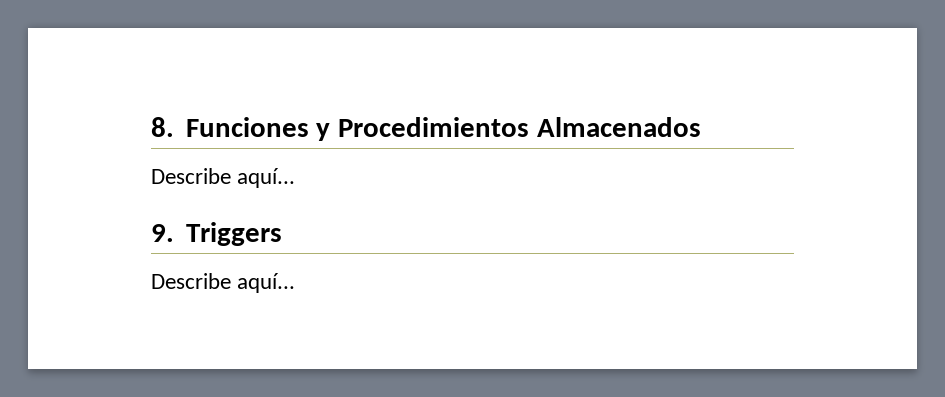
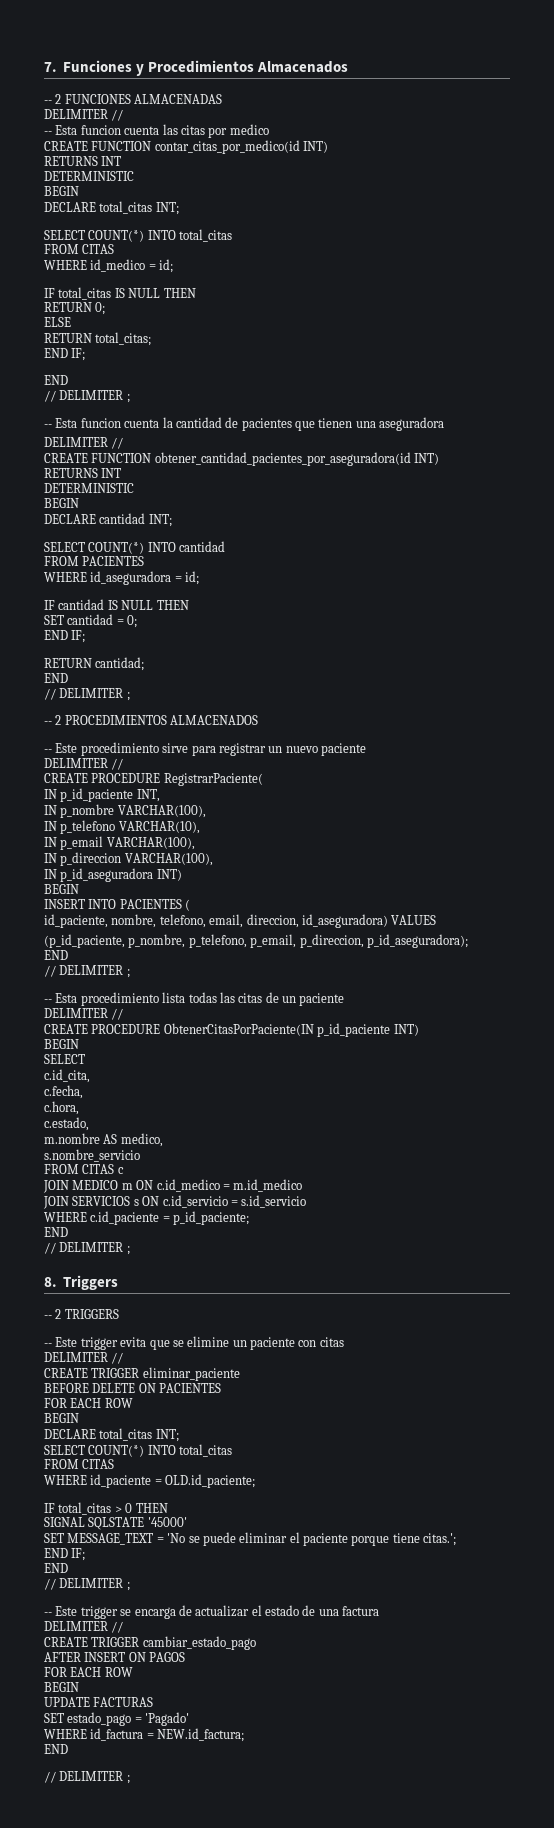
- 8. Funciones y Procedimientos Almacenados
- Describe aquí...
- 9. Triggers
- Describe aquí...
+ 7. Funciones y Procedimientos Almacenados
+ -- 2 FUNCIONES ALMACENADAS
+ DELIMITER //
+ -- Esta funcion cuenta las citas por medico
+ CREATE FUNCTION contar_citas_por_medico(id INT)
+ RETURNS INT
+ DETERMINISTIC
+ BEGIN
+ DECLARE total_citas INT;
+ SELECT COUNT(*) INTO total_citas
+ FROM CITAS
+ WHERE id_medico = id;
+ IF total_citas IS NULL THEN
+ RETURN 0;
+ ELSE
+ RETURN total_citas;
+ END IF;
+ END
+ // DELIMITER ;
+ -- Esta funcion cuenta la cantidad de pacientes que tienen una aseguradora
+ DELIMITER //
+ CREATE FUNCTION obtener_cantidad_pacientes_por_aseguradora(id INT)
+ RETURNS INT
+ DETERMINISTIC
+ BEGIN
+ DECLARE cantidad INT;
+ SELECT COUNT(*) INTO cantidad
+ FROM PACIENTES
+ WHERE id_aseguradora = id;
+ IF cantidad IS NULL THEN
+ SET cantidad = 0;
+ END IF;
+ RETURN cantidad;
+ END
+ // DELIMITER ;
+ -- 2 PROCEDIMIENTOS ALMACENADOS
+ -- Este procedimiento sirve para registrar un nuevo paciente
+ DELIMITER //
+ CREATE PROCEDURE RegistrarPaciente(
+ IN p_id_paciente INT,
+ IN p_nombre VARCHAR(100),
+ IN p_telefono VARCHAR(10),
+ IN p_email VARCHAR(100),
+ IN p_direccion VARCHAR(100),
+ IN p_id_aseguradora INT)
+ BEGIN
+ INSERT INTO PACIENTES (
+ id_paciente, nombre, telefono, email, direccion, id_aseguradora) VALUES
+ (p_id_paciente, p_nombre, p_telefono, p_email, p_direccion, p_id_aseguradora);
+ END
+ // DELIMITER ;
+ -- Esta procedimiento lista todas las citas de un paciente
+ DELIMITER //
+ CREATE PROCEDURE ObtenerCitasPorPaciente(IN p_id_paciente INT)
+ BEGIN
+ SELECT
+ c.id_cita,
+ c.fecha,
+ c.hora,
+ c.estado,
+ m.nombre AS medico,
+ s.nombre_servicio
+ FROM CITAS c
+ JOIN MEDICO m ON c.id_medico = m.id_medico
+ JOIN SERVICIOS s ON c.id_servicio = s.id_servicio
+ WHERE c.id_paciente = p_id_paciente;
+ END
+ // DELIMITER ;
+ 8. Triggers
+ -- 2 TRIGGERS
+ -- Este trigger evita que se elimine un paciente con citas
+ DELIMITER //
+ CREATE TRIGGER eliminar_paciente
+ BEFORE DELETE ON PACIENTES
+ FOR EACH ROW
+ BEGIN
+ DECLARE total_citas INT;
+ SELECT COUNT(*) INTO total_citas
+ FROM CITAS
+ WHERE id_paciente = OLD.id_paciente;
+ IF total_citas > 0 THEN
+ SIGNAL SQLSTATE '45000'
+ SET MESSAGE_TEXT = 'No se puede eliminar el paciente porque tiene citas.';
+ END IF;
+ END
+ // DELIMITER ;
+ -- Este trigger se encarga de actualizar el estado de una factura
+ DELIMITER //
+ CREATE TRIGGER cambiar_estado_pago
+ AFTER INSERT ON PAGOS
+ FOR EACH ROW
+ BEGIN
+ UPDATE FACTURAS
+ SET estado_pago = 'Pagado'
+ WHERE id_factura = NEW.id_factura;
+ END
+ // DELIMITER ;

